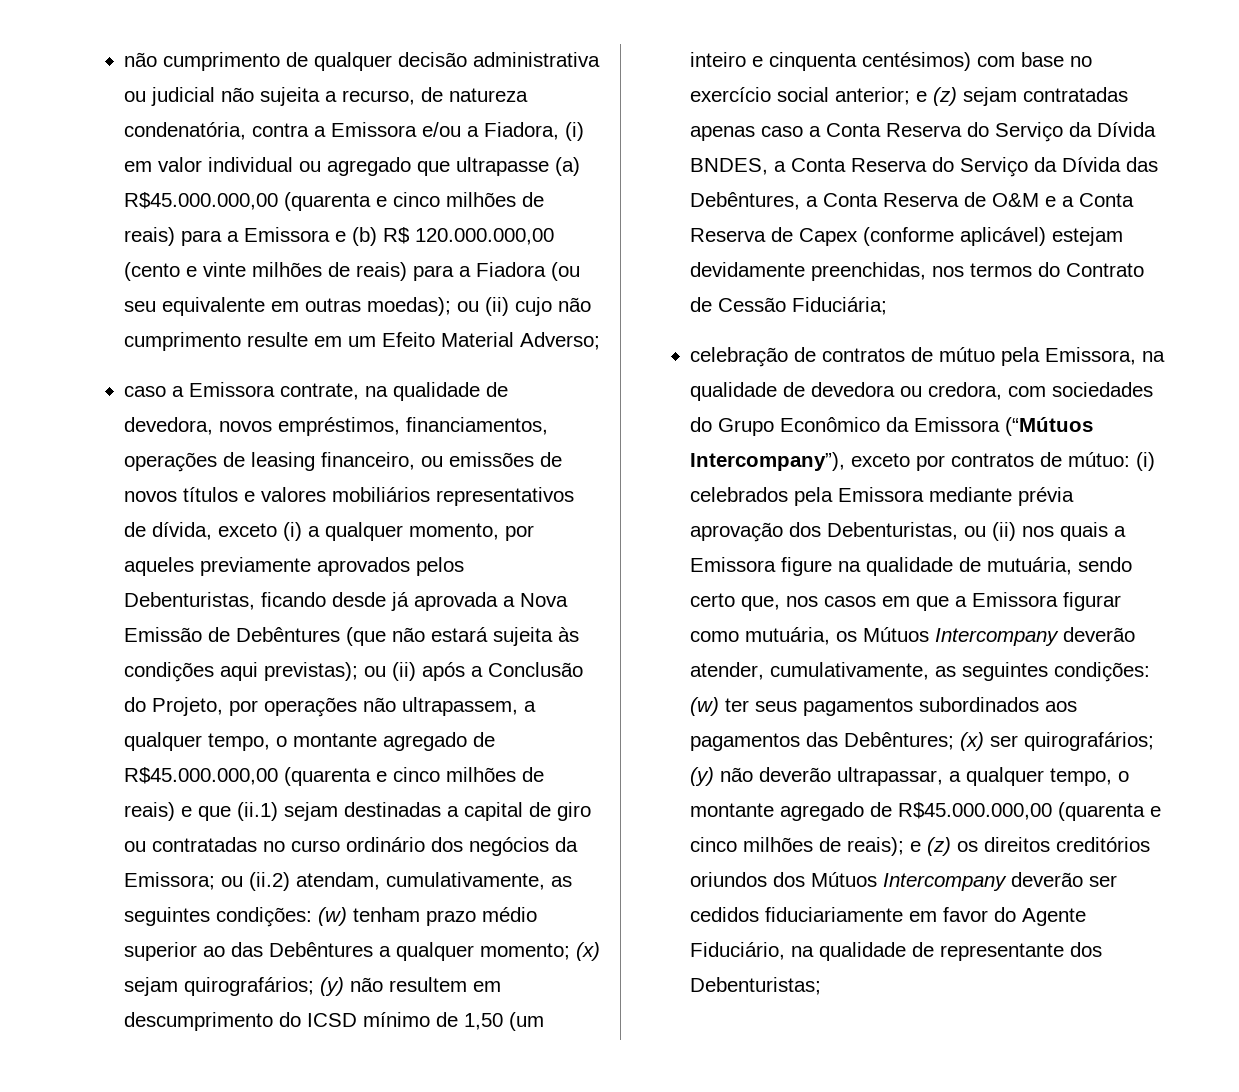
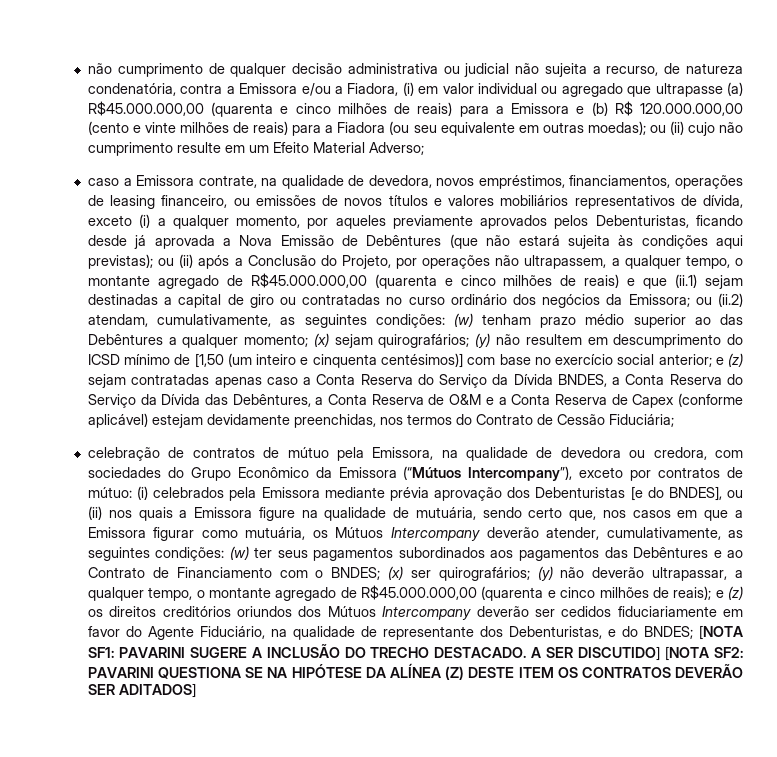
- (y) não resultem em descumprimento do ICSD mínimo de 1,50 (um inteiro e cinquenta centésimos) com base no exercício social anterior;
+ (y) não resultem em descumprimento do ICSD mínimo de [1,50 (um inteiro e cinquenta centésimos)] com base no exercício social anterior;
- (i) celebrados pela Emissora mediante prévia aprovação dos Debenturistas, ou (ii) nos quais a Emissora figure na qualidade de mutuária, sendo certo que, nos casos em que a Emissora figurar como mutuária, os Mútuos Intercompany deverão atender, cumulativamente, as seguintes condições:
+ (i) celebrados pela Emissora mediante prévia aprovação dos Debenturistas [e do BNDES], ou (ii) nos quais a Emissora figure na qualidade de mutuária, sendo certo que, nos casos em que a Emissora figurar como mutuária, os Mútuos Intercompany deverão atender, cumulativamente, as seguintes condições:
- (w) ter seus pagamentos subordinados aos pagamentos das Debêntures;
+ (w) ter seus pagamentos subordinados aos pagamentos das Debêntures e ao Contrato de Financiamento com o BNDES;
- e (z) os direitos creditórios oriundos dos Mútuos Intercompany deverão ser cedidos fiduciariamente em favor do Agente Fiduciário, na qualidade de representante dos Debenturistas;
+ e (z) os direitos creditórios oriundos dos Mútuos Intercompany deverão ser cedidos fiduciariamente em favor do Agente Fiduciário, na qualidade de representante dos Debenturistas, e do BNDES; [NOTA SF1: PAVARINI SUGERE A INCLUSÃO DO TRECHO DESTACADO. A SER DISCUTIDO] [NOTA SF2: PAVARINI QUESTIONA SE NA HIPÓTESE DA ALÍNEA (Z) DESTE ITEM OS CONTRATOS DEVERÃO SER ADITADOS]

